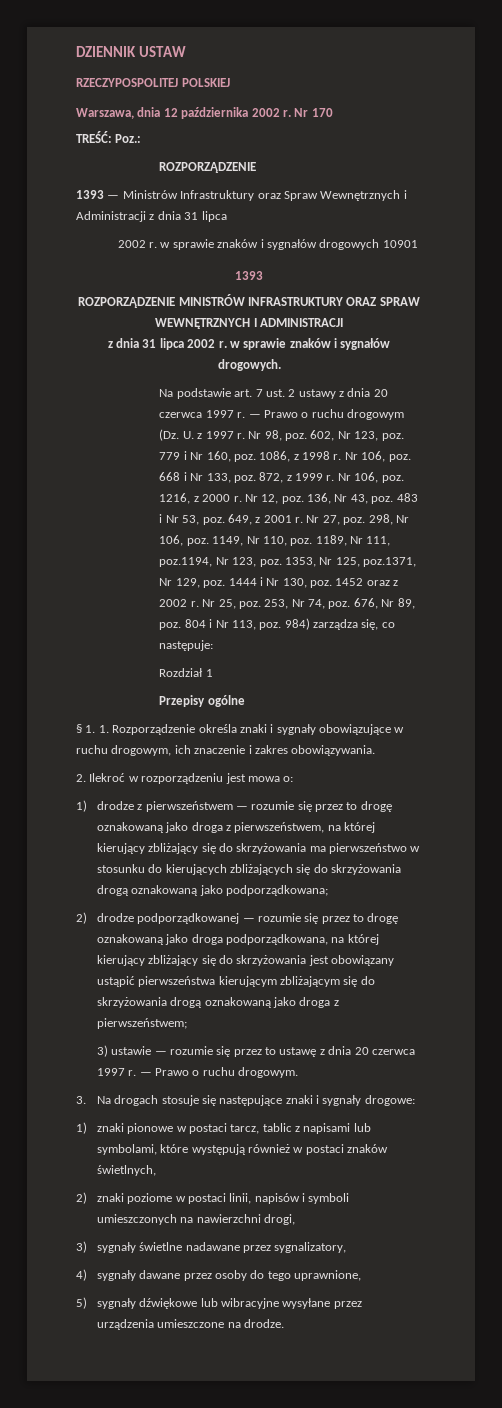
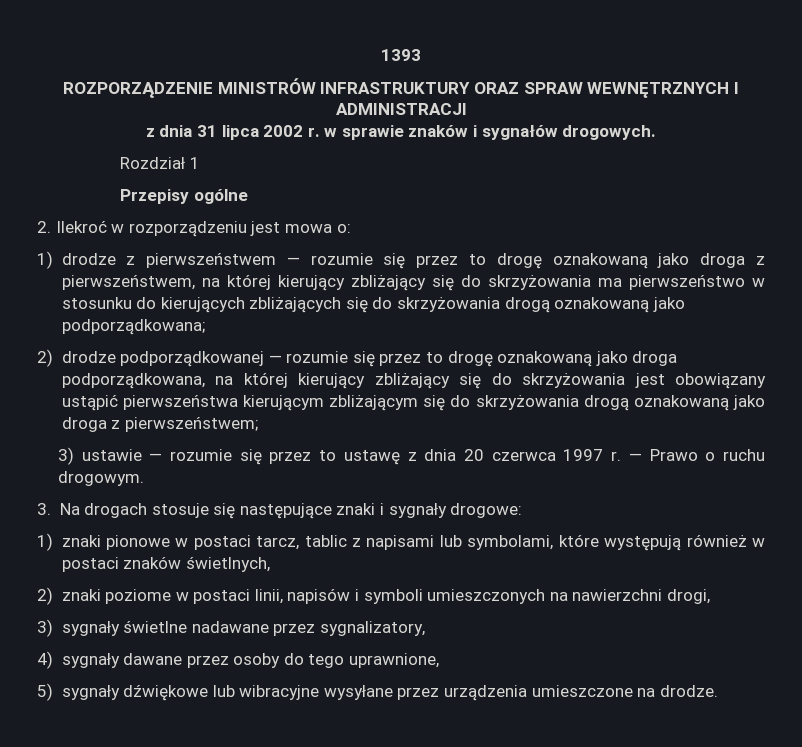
- DZIENNIK USTAW
- RZECZYPOSPOLITEJ POLSKIEJ
- Warszawa, dnia 12 października 2002 r. Nr 170
- TREŚĆ: Poz.:
- ROZPORZĄDZENIE
- 1393 — Ministrów Infrastruktury oraz Spraw Wewnętrznych i Administracji z dnia 31 lipca
- 2002 r. w sprawie znaków i sygnałów drogowych 10901
- Na podstawie art. 7 ust. 2 ustawy z dnia 20 czerwca 1997 r. — Prawo o ruchu drogowym (Dz. U. z 1997 r. Nr 98, poz. 602, Nr 123, poz. 779 i Nr 160, poz. 1086, z 1998 r. Nr 106, poz. 668 i Nr 133, poz. 872, z 1999 r. Nr 106, poz. 1216, z 2000 r. Nr 12, poz. 136, Nr 43, poz. 483 i Nr 53, poz. 649, z 2001 r. Nr 27, poz. 298, Nr 106, poz. 1149, Nr 110, poz. 1189, Nr 111, poz.1194, Nr 123, poz. 1353, Nr 125, poz.1371, Nr 129, poz. 1444 i Nr 130, poz. 1452 oraz z 2002 r. Nr 25, poz. 253, Nr 74, poz. 676, Nr 89, poz. 804 i Nr 113, poz. 984) zarządza się, co następuje:
  Rozdział 1
  Przepisy ogólne
- § 1. 1. Rozporządzenie określa znaki i sygnały obowiązujące w ruchu drogowym, ich znaczenie i zakres obowiązywania.

